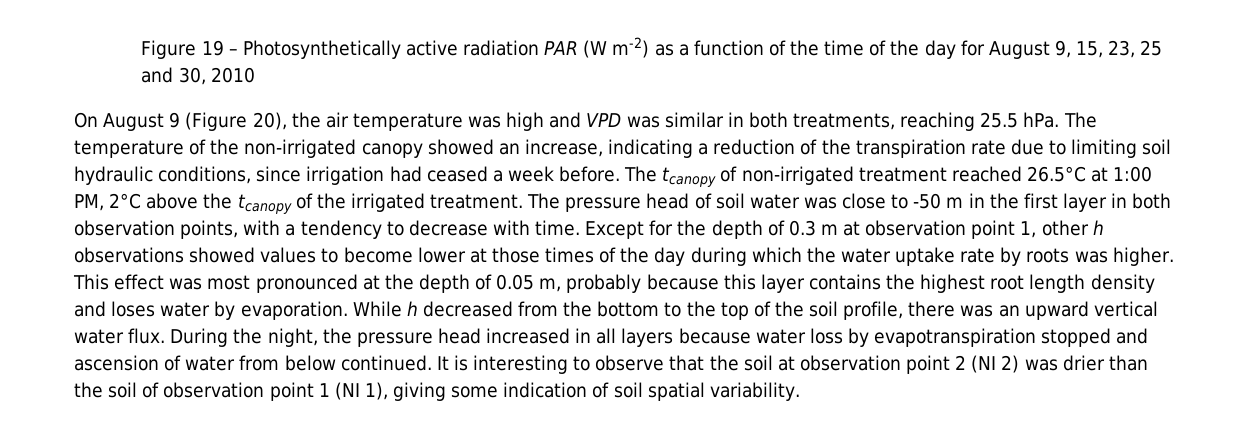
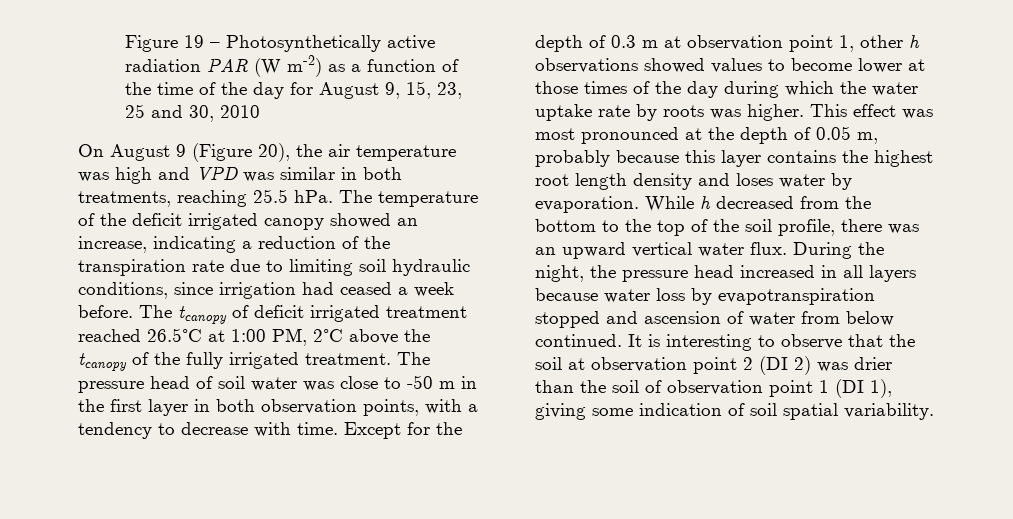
- The temperature of the non-irrigated canopy showed an increase, indicating a reduction of the transpiration rate due to limiting soil hydraulic conditions, since irrigation had ceased a week before.
+ The temperature of the deficit irrigated canopy showed an increase, indicating a reduction of the transpiration rate due to limiting soil hydraulic conditions, since irrigation had ceased a week before.
- The tcanopy of non-irrigated treatment reached 26.5°C at 1:00 PM, 2°C above the tcanopy of the irrigated treatment.
+ The tcanopy of deficit irrigated treatment reached 26.5°C at 1:00 PM, 2°C above the tcanopy of the fully irrigated treatment.
- It is interesting to observe that the soil at observation point 2 (NI 2) was drier than the soil of observation point 1 (NI 1), giving some indication of soil spatial variability.
+ It is interesting to observe that the soil at observation point 2 (DI 2) was drier than the soil of observation point 1 (DI 1), giving some indication of soil spatial variability.

